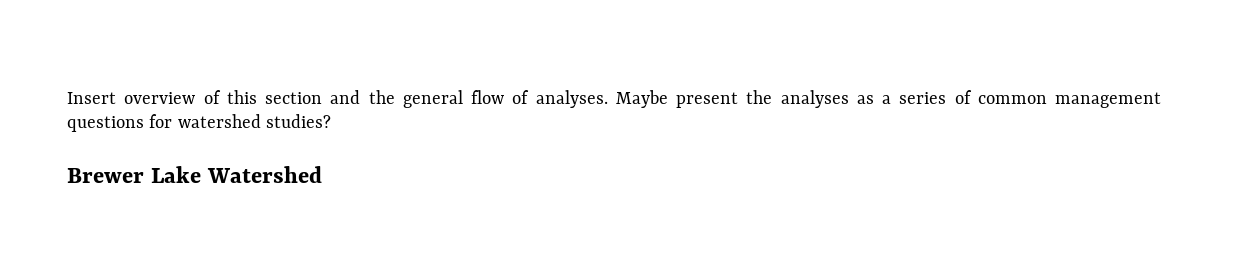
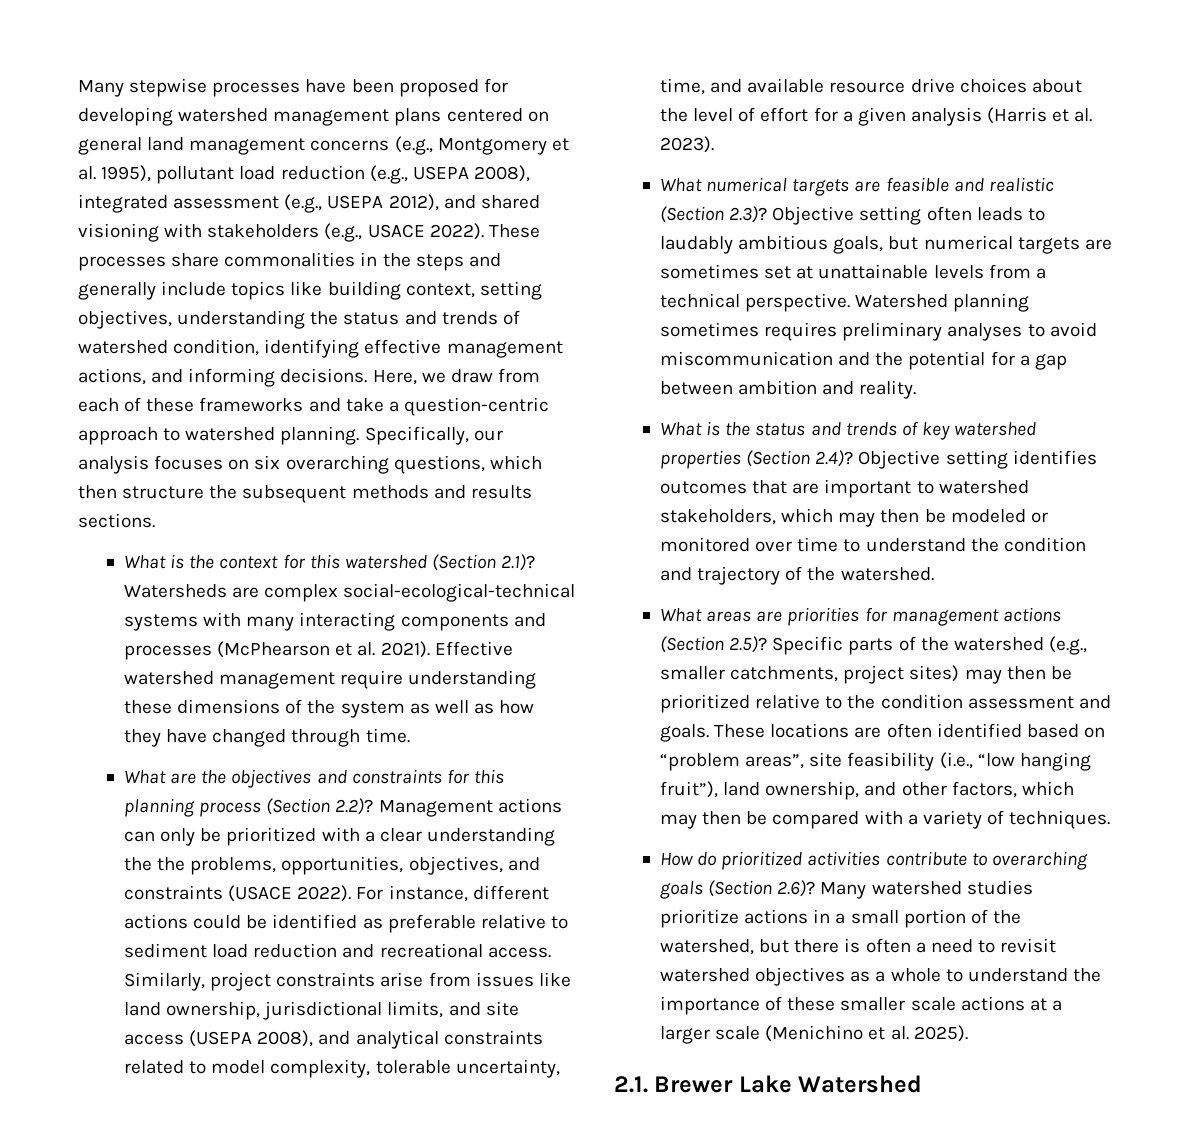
- Insert overview of this section and the general flow of analyses. Maybe present the analyses as a series of common management questions for watershed studies?
- Brewer Lake Watershed
+ Many stepwise processes have been proposed for developing watershed management plans centered on general land management concerns (e.g., Montgomery et al. 1995), pollutant load reduction (e.g., USEPA 2008), integrated assessment (e.g., USEPA 2012), and shared visioning with stakeholders (e.g., USACE 2022). These processes share commonalities in the steps and generally include topics like building context, setting objectives, understanding the status and trends of watershed condition, identifying effective management actions, and informing decisions. Here, we draw from each of these frameworks and take a question-centric approach to watershed planning. Specifically, our analysis focuses on six overarching questions, which then structure the subsequent methods and results sections.
+ What is the context for this watershed (Section 2.1)? Watersheds are complex social-ecological-technical systems with many interacting components and processes (McPhearson et al. 2021). Effective watershed management require understanding these dimensions of the system as well as how they have changed through time.
+ What are the objectives and constraints for this planning process (Section 2.2)? Management actions can only be prioritized with a clear understanding the the problems, opportunities, objectives, and constraints (USACE 2022). For instance, different actions could be identified as preferable relative to sediment load reduction and recreational access. Similarly, project constraints arise from issues like land ownership, jurisdictional limits, and site access (USEPA 2008), and analytical constraints related to model complexity, tolerable uncertainty, time, and available resource drive choices about the level of effort for a given analysis (Harris et al. 2023).
+ What numerical targets are feasible and realistic (Section 2.3)? Objective setting often leads to laudably ambitious goals, but numerical targets are sometimes set at unattainable levels from a technical perspective. Watershed planning sometimes requires preliminary analyses to avoid miscommunication and the potential for a gap between ambition and reality.
+ What is the status and trends of key watershed properties (Section 2.4)? Objective setting identifies outcomes that are important to watershed stakeholders, which may then be modeled or monitored over time to understand the condition and trajectory of the watershed.
+ What areas are priorities for management actions (Section 2.5)? Specific parts of the watershed (e.g., smaller catchments, project sites) may then be prioritized relative to the condition assessment and goals. These locations are often identified based on “problem areas”, site feasibility (i.e., “low hanging fruit”), land ownership, and other factors, which may then be compared with a variety of techniques.
+ How do prioritized activities contribute to overarching goals (Section 2.6)? Many watershed studies prioritize actions in a small portion of the watershed, but there is often a need to revisit watershed objectives as a whole to understand the importance of these smaller scale actions at a larger scale (Menichino et al. 2025).
+ 2.1. Brewer Lake Watershed

